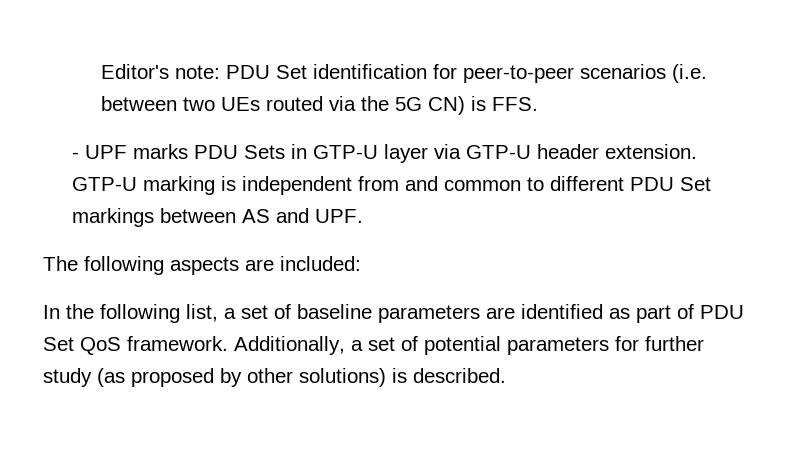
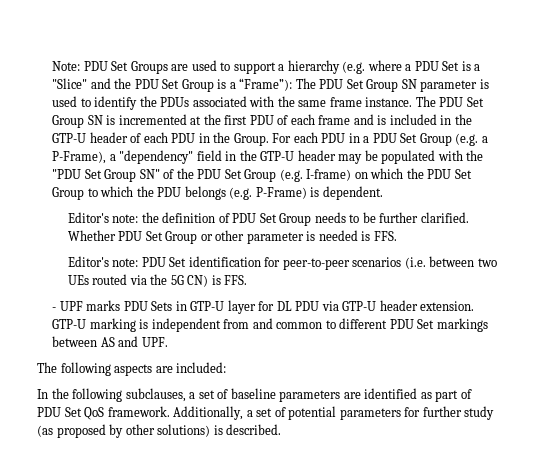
+ Note: PDU Set Groups are used to support a hierarchy (e.g. where a PDU Set is a "Slice" and the PDU Set Group is a “Frame”): The PDU Set Group SN parameter is used to identify the PDUs associated with the same frame instance. The PDU Set Group SN is incremented at the first PDU of each frame and is included in the GTP-U header of each PDU in the Group. For each PDU in a PDU Set Group (e.g. a P-Frame), a "dependency" field in the GTP-U header may be populated with the "PDU Set Group SN" of the PDU Set Group (e.g. I-frame) on which the PDU Set Group to which the PDU belongs (e.g. P-Frame) is dependent.
+ Editor's note: the definition of PDU Set Group needs to be further clarified. Whether PDU Set Group or other parameter is needed is FFS.
- - UPF marks PDU Sets in GTP-U layer via GTP-U header extension.
+ - UPF marks PDU Sets in GTP-U layer for DL PDU via GTP-U header extension.
- In the following list, a set of baseline parameters are identified as part of PDU Set QoS framework.
+ In the following subclauses, a set of baseline parameters are identified as part of PDU Set QoS framework.

